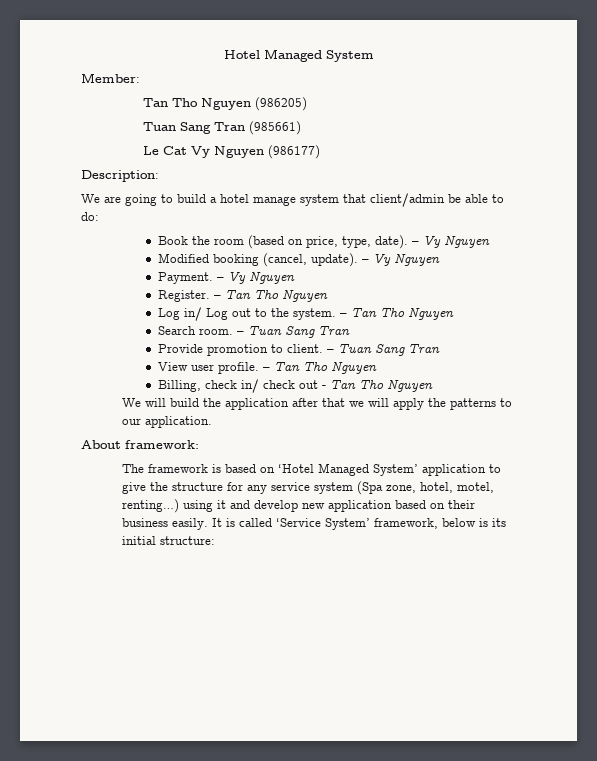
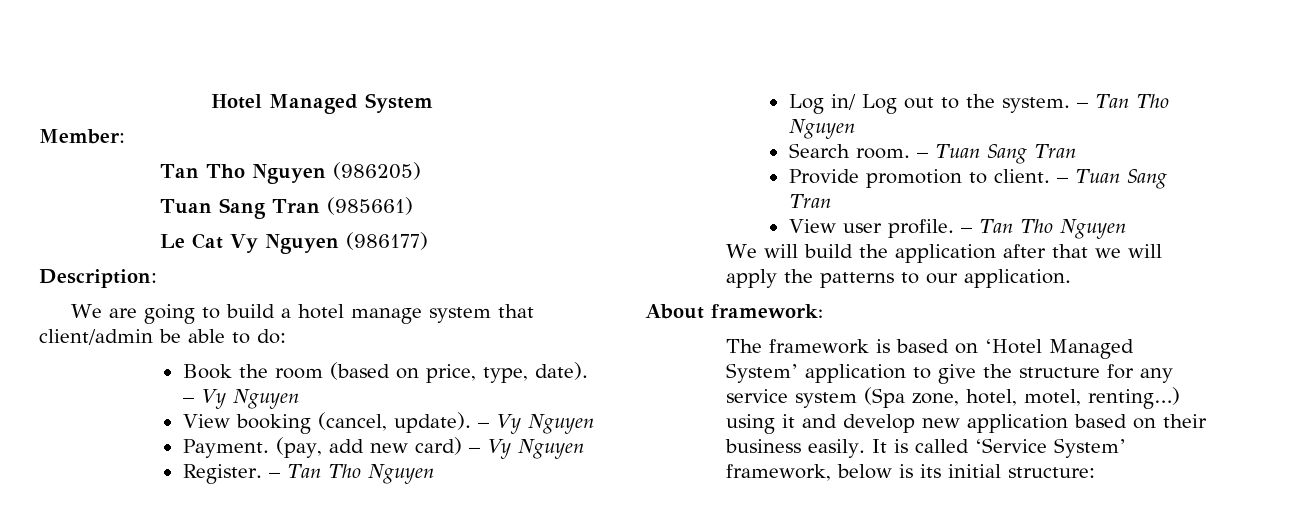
- Modified booking (cancel, update).
+ View booking (cancel, update).
- Payment. – Vy Nguyen
+ Payment. (pay, add new card) – Vy Nguyen
- Billing, check in/ check out - Tan Tho Nguyen

